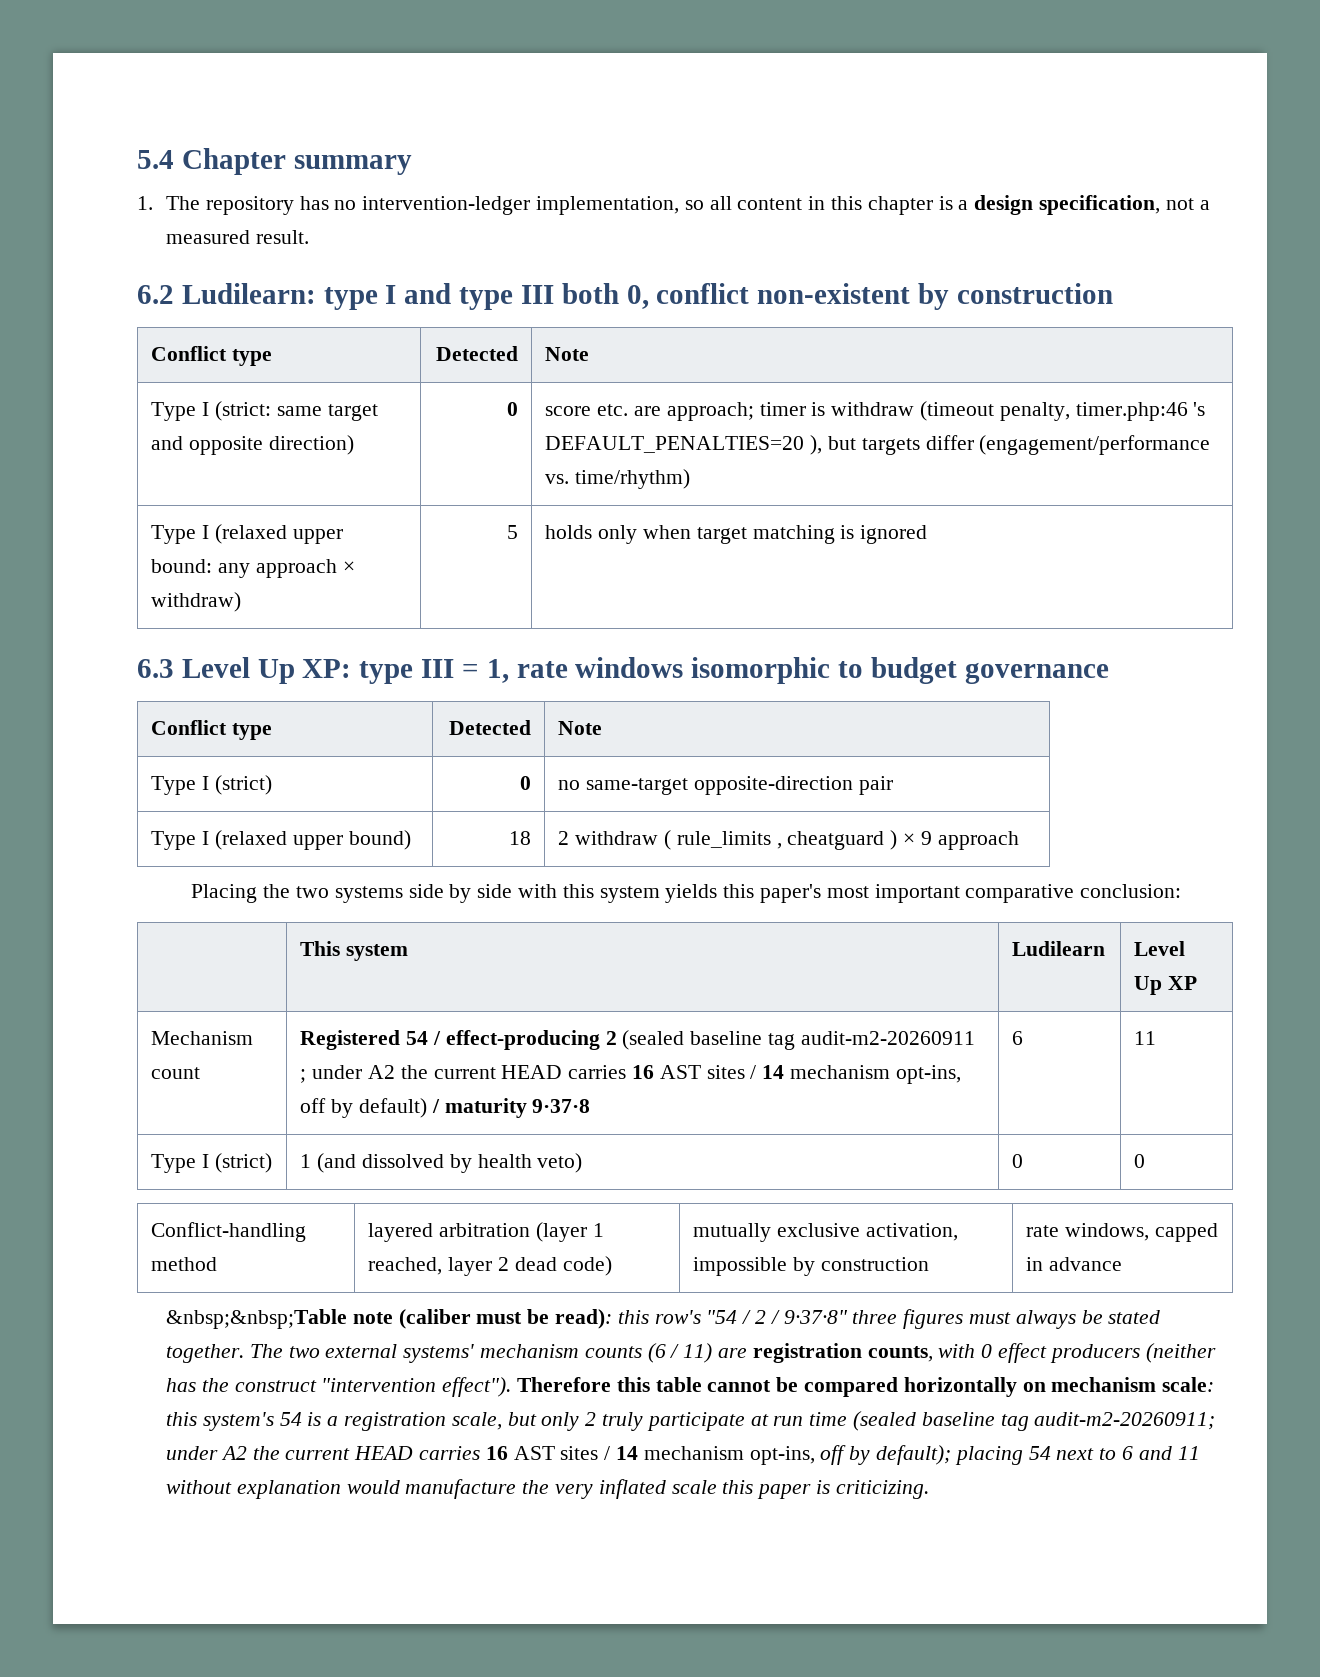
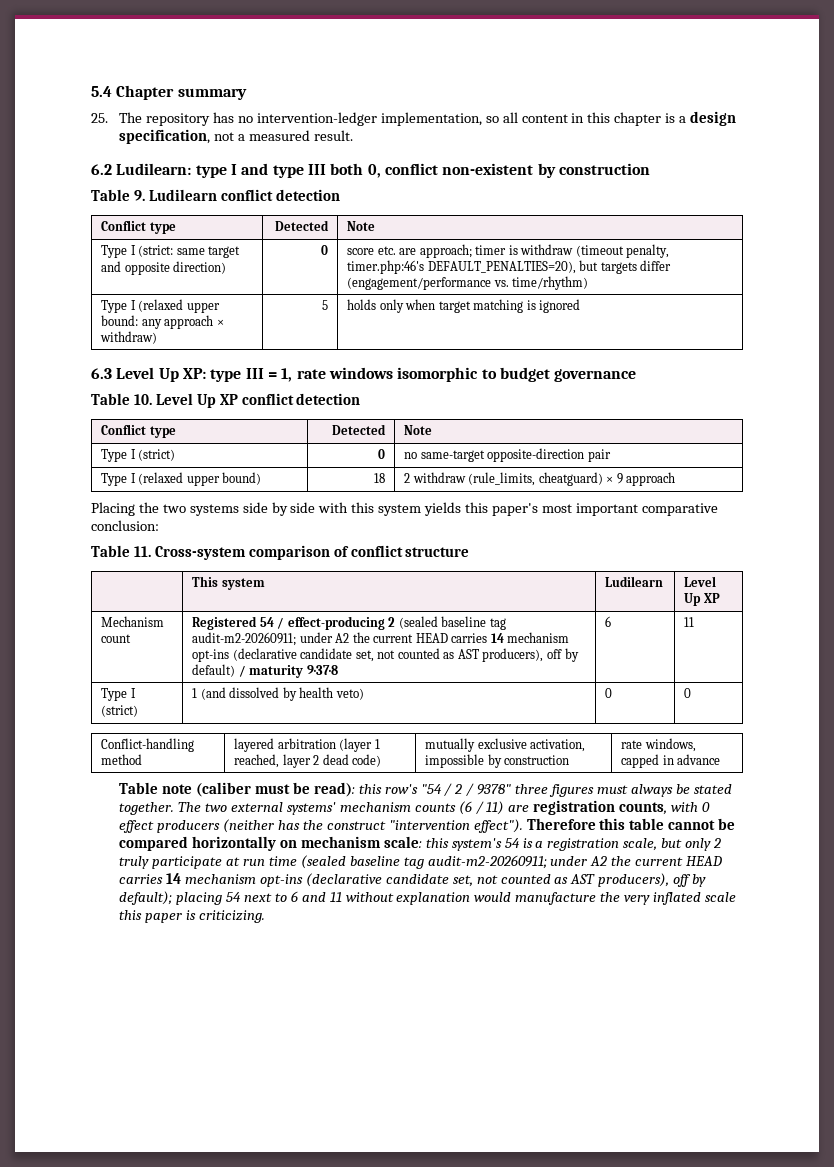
- 1. The repository has no intervention-ledger implementation, so all content in this chapter is a design specification, not a measured result.
+ 25. The repository has no intervention-ledger implementation, so all content in this chapter is a design specification, not a measured result.
+ Table 9. Ludilearn conflict detection
- Type I (strict: same target and opposite direction) | 0 | score etc. are approach; timer is withdraw (timeout penalty, timer.php:46 's DEFAULT_PENALTIES=20 ), but targets differ (engagement/performance vs. time/rhythm)
+ Type I (strict: same target and opposite direction) | 0 | score etc. are approach; timer is withdraw (timeout penalty, timer.php:46's DEFAULT_PENALTIES=20), but targets differ (engagement/performance vs. time/rhythm)
+ Table 10. Level Up XP conflict detection
- Type I (relaxed upper bound) | 18 | 2 withdraw ( rule_limits , cheatguard ) × 9 approach
+ Type I (relaxed upper bound) | 18 | 2 withdraw (rule_limits, cheatguard) × 9 approach
+ Table 11. Cross-system comparison of conflict structure
- Mechanism count | Registered 54 / effect-producing 2 (sealed baseline tag audit-m2-20260911 ; under A2 the current HEAD carries 16 AST sites / 14 mechanism opt-ins, off by default) / maturity 9·37·8 | 6 | 11
+ Mechanism count | Registered 54 / effect-producing 2 (sealed baseline tag audit-m2-20260911; under A2 the current HEAD carries 14 mechanism opt-ins (declarative candidate set, not counted as AST producers), off by default) / maturity 9·37·8 | 6 | 11
- &nbsp;&nbsp;Table note (caliber must be read): this row's "54 / 2 / 9·37·8" three figures must always be stated together.
+ Table note (caliber must be read): this row's "54 / 2 / 9·37·8" three figures must always be stated together.
- Therefore this table cannot be compared horizontally on mechanism scale: this system's 54 is a registration scale, but only 2 truly participate at run time (sealed baseline tag audit-m2-20260911; under A2 the current HEAD carries 16 AST sites / 14 mechanism opt-ins, off by default); placing 54 next to 6 and 11 without explanation would manufacture the very inflated scale this paper is criticizing.
+ Therefore this table cannot be compared horizontally on mechanism scale: this system's 54 is a registration scale, but only 2 truly participate at run time (sealed baseline tag audit-m2-20260911; under A2 the current HEAD carries 14 mechanism opt-ins (declarative candidate set, not counted as AST producers), off by default); placing 54 next to 6 and 11 without explanation would manufacture the very inflated scale this paper is criticizing.

